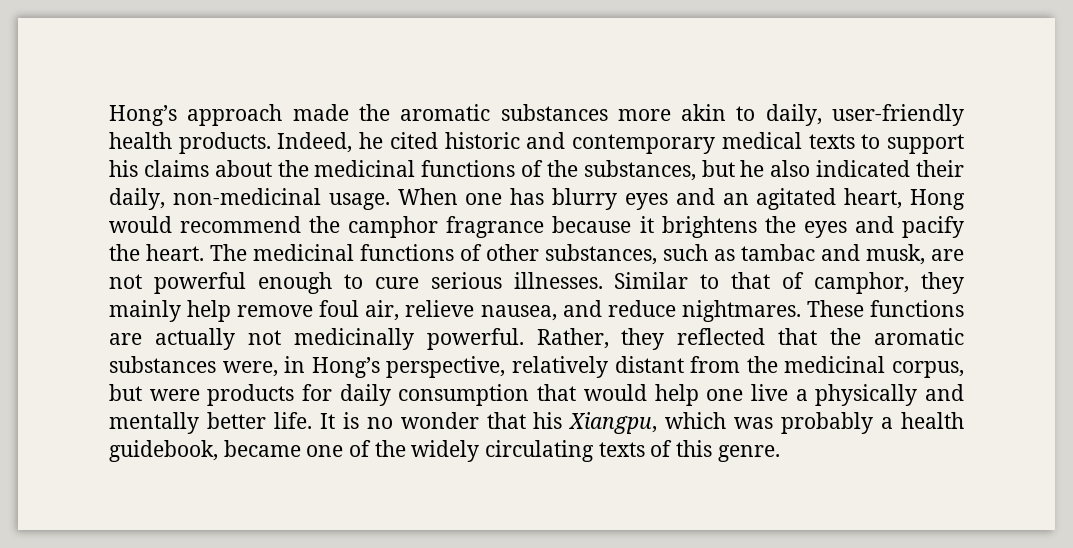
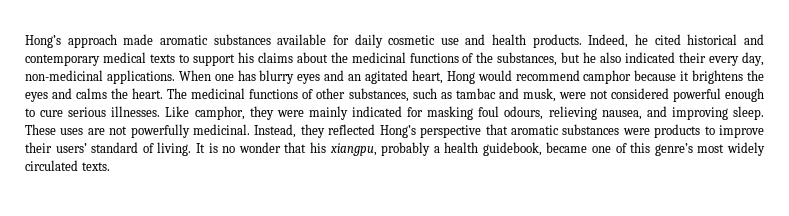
- Hong’s approach made the aromatic substances more akin to daily, user-friendly health products.
+ Hong’s approach made aromatic substances available for daily cosmetic use and health products.
- Indeed, he cited historic and contemporary medical texts to support his claims about the medicinal functions of the substances, but he also indicated their daily, non-medicinal usage.
+ Indeed, he cited historical and contemporary medical texts to support his claims about the medicinal functions of the substances, but he also indicated their every day, non-medicinal applications.
- When one has blurry eyes and an agitated heart, Hong would recommend the camphor fragrance because it brightens the eyes and pacify the heart.
+ When one has blurry eyes and an agitated heart, Hong would recommend camphor because it brightens the eyes and calms the heart.
- The medicinal functions of other substances, such as tambac and musk, are not powerful enough to cure serious illnesses.
+ The medicinal functions of other substances, such as tambac and musk, were not considered powerful enough to cure serious illnesses.
- Similar to that of camphor, they mainly help remove foul air, relieve nausea, and reduce nightmares. These functions are actually not medicinally powerful. Rather, they reflected that the aromatic substances were, in Hong’s perspective, relatively distant from the medicinal corpus, but were products for daily consumption that would help one live a physically and mentally better life.
+ Like camphor, they were mainly indicated for masking foul odours, relieving nausea, and improving sleep. These uses are not powerfully medicinal. Instead, they reflected Hong’s perspective that aromatic substances were products to improve their users’ standard of living.
- It is no wonder that his Xiangpu, which was probably a health guidebook, became one of the widely circulating texts of this genre.
+ It is no wonder that his xiangpu, probably a health guidebook, became one of this genre’s most widely circulated texts.

